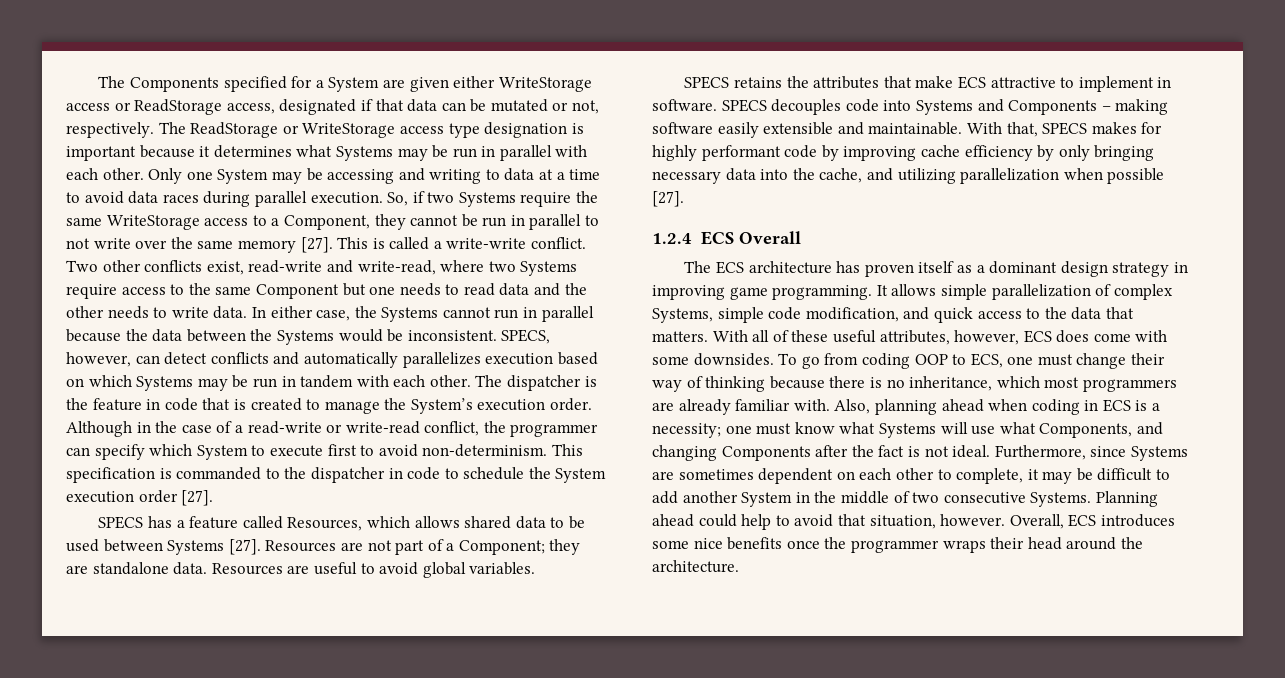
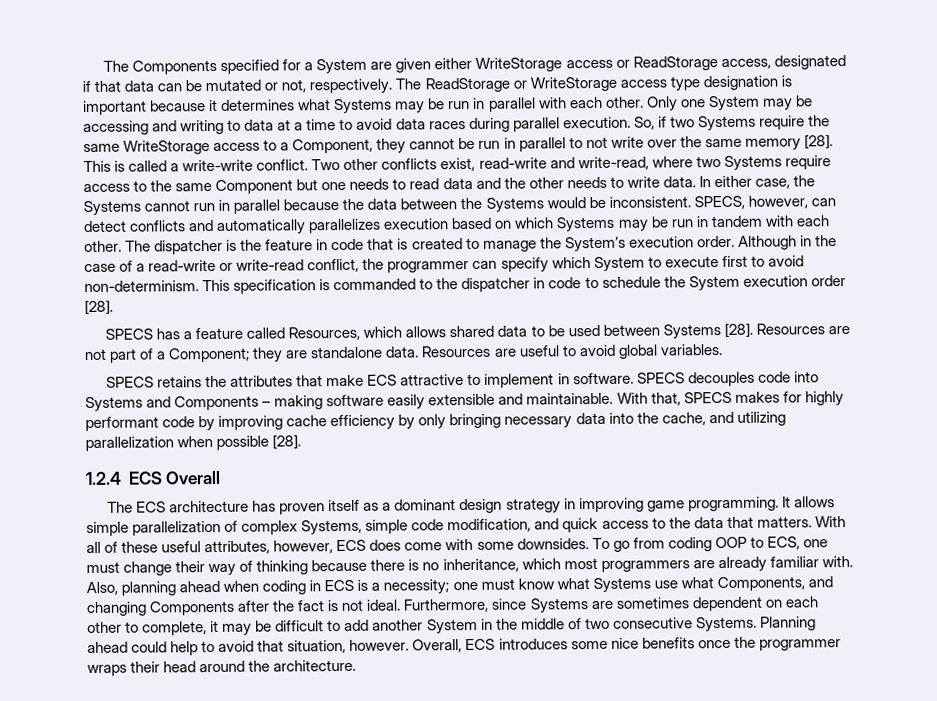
- So, if two Systems require the same WriteStorage access to a Component, they cannot be run in parallel to not write over the same memory [27].
+ So, if two Systems require the same WriteStorage access to a Component, they cannot be run in parallel to not write over the same memory [28].
- This specification is commanded to the dispatcher in code to schedule the System execution order [27].
+ This specification is commanded to the dispatcher in code to schedule the System execution order [28].
- SPECS has a feature called Resources, which allows shared data to be used between Systems [27].
+ SPECS has a feature called Resources, which allows shared data to be used between Systems [28].
- With that, SPECS makes for highly performant code by improving cache efficiency by only bringing necessary data into the cache, and utilizing parallelization when possible [27].
+ With that, SPECS makes for highly performant code by improving cache efficiency by only bringing necessary data into the cache, and utilizing parallelization when possible [28].
- Also, planning ahead when coding in ECS is a necessity; one must know what Systems will use what Components, and changing Components after the fact is not ideal.
+ Also, planning ahead when coding in ECS is a necessity; one must know what Systems use what Components, and changing Components after the fact is not ideal.

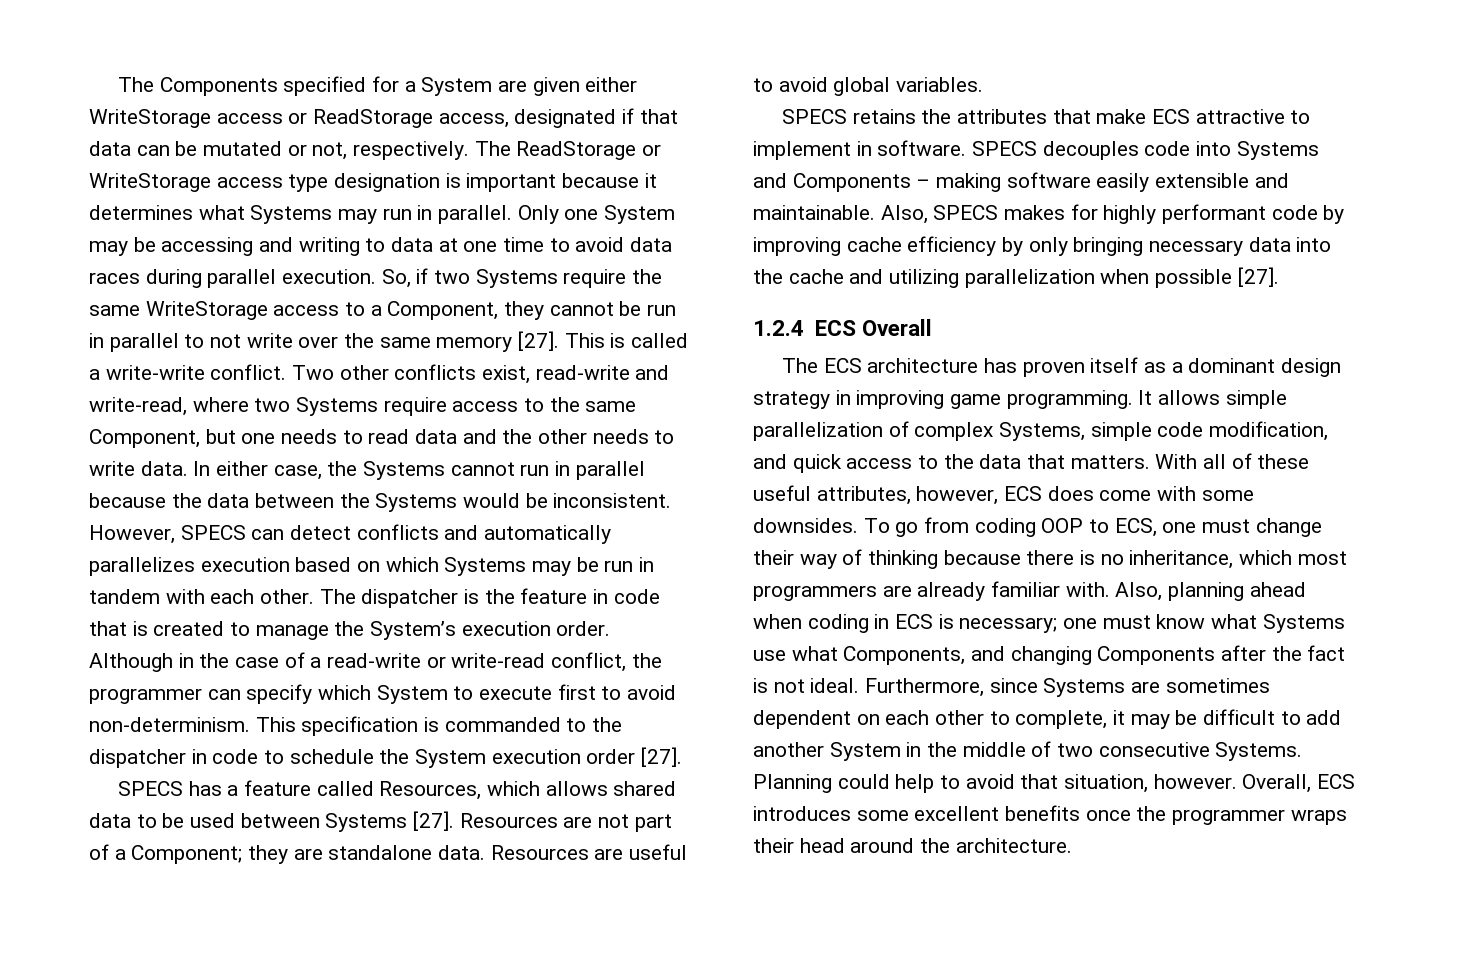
- The ReadStorage or WriteStorage access type designation is important because it determines what Systems may be run in parallel with each other.
+ The ReadStorage or WriteStorage access type designation is important because it determines what Systems may run in parallel.
- Only one System may be accessing and writing to data at a time to avoid data races during parallel execution.
+ Only one System may be accessing and writing to data at one time to avoid data races during parallel execution.
- So, if two Systems require the same WriteStorage access to a Component, they cannot be run in parallel to not write over the same memory [28].
+ So, if two Systems require the same WriteStorage access to a Component, they cannot be run in parallel to not write over the same memory [27].
- Two other conflicts exist, read-write and write-read, where two Systems require access to the same Component but one needs to read data and the other needs to write data.
+ Two other conflicts exist, read-write and write-read, where two Systems require access to the same Component, but one needs to read data and the other needs to write data.
- SPECS, however, can detect conflicts and automatically parallelizes execution based on which Systems may be run in tandem with each other.
+ However, SPECS can detect conflicts and automatically parallelizes execution based on which Systems may be run in tandem with each other.
- This specification is commanded to the dispatcher in code to schedule the System execution order [28].
+ This specification is commanded to the dispatcher in code to schedule the System execution order [27].
- SPECS has a feature called Resources, which allows shared data to be used between Systems [28].
+ SPECS has a feature called Resources, which allows shared data to be used between Systems [27].
- With that, SPECS makes for highly performant code by improving cache efficiency by only bringing necessary data into the cache, and utilizing parallelization when possible [28].
+ Also, SPECS makes for highly performant code by improving cache efficiency by only bringing necessary data into the cache and utilizing parallelization when possible [27].
- Also, planning ahead when coding in ECS is a necessity; one must know what Systems use what Components, and changing Components after the fact is not ideal.
+ Also, planning ahead when coding in ECS is necessary; one must know what Systems use what Components, and changing Components after the fact is not ideal.
- Planning ahead could help to avoid that situation, however.
+ Planning could help to avoid that situation, however.
- Overall, ECS introduces some nice benefits once the programmer wraps their head around the architecture.
+ Overall, ECS introduces some excellent benefits once the programmer wraps their head around the architecture.

